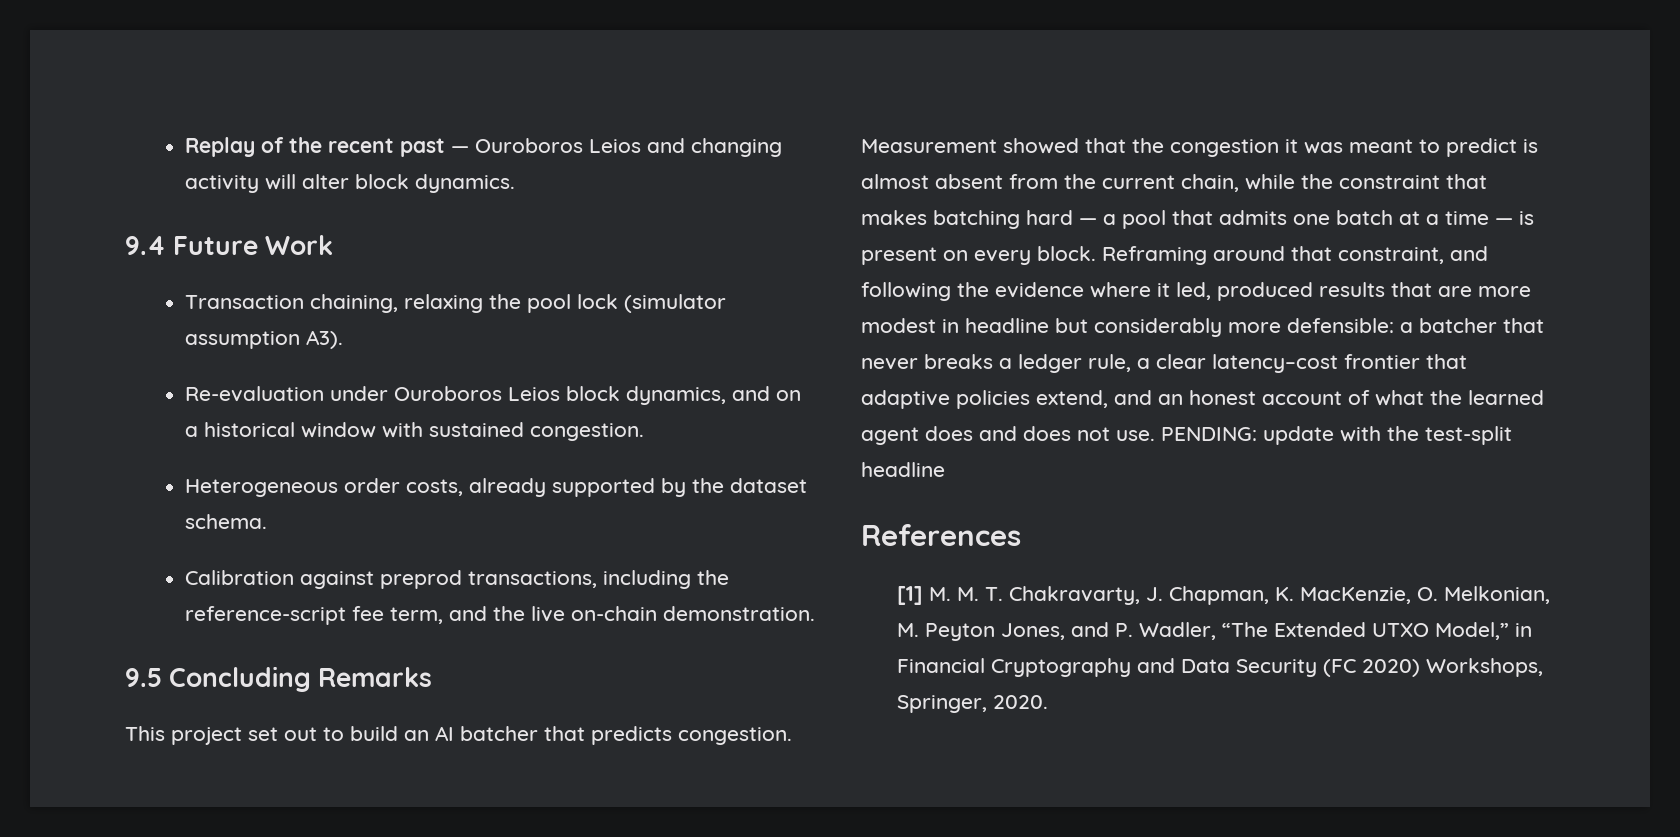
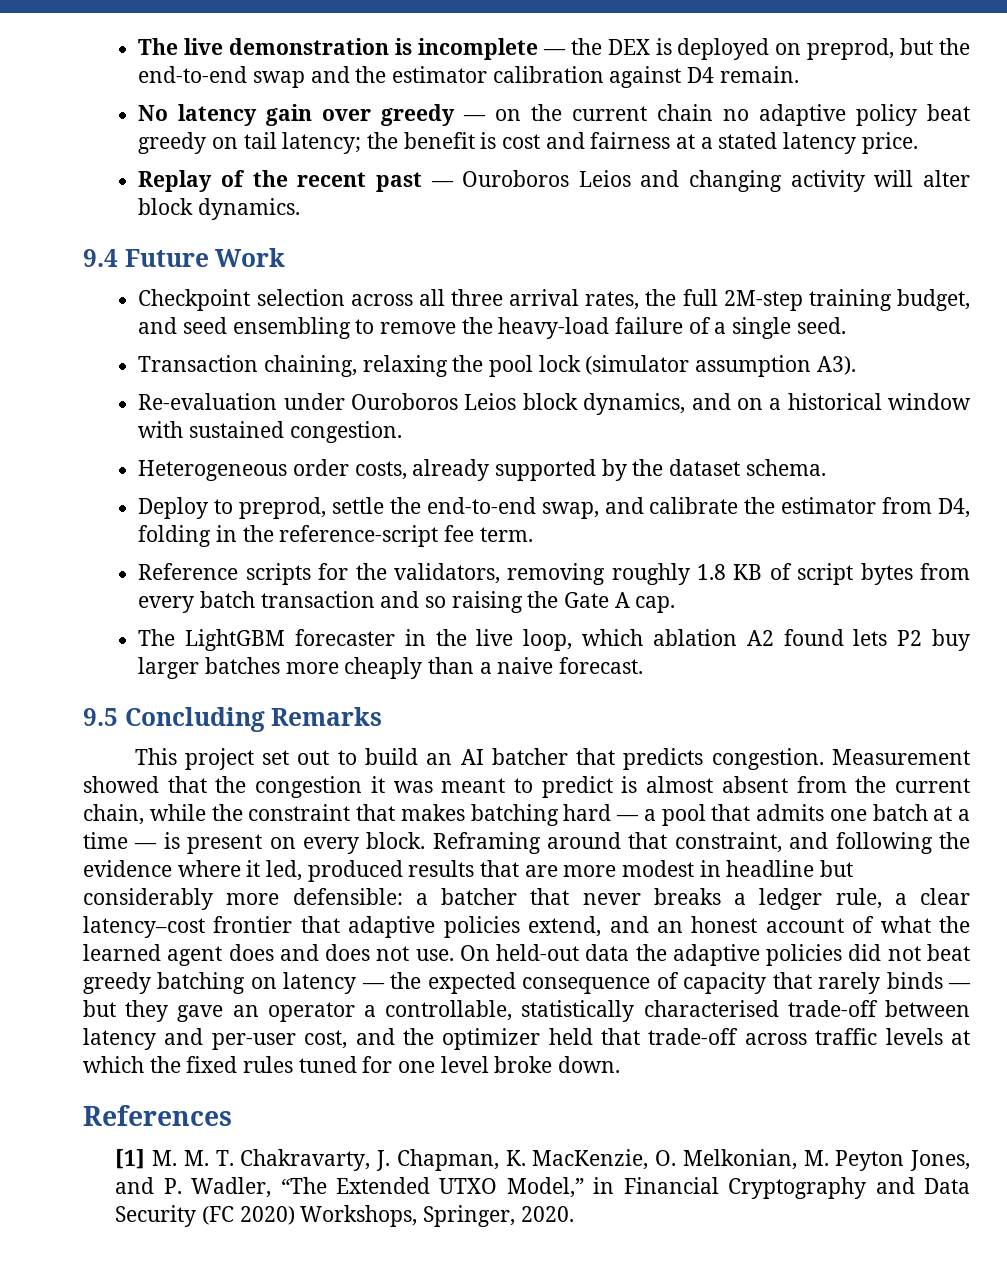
+ The live demonstration is incomplete — the DEX is deployed on preprod, but the end-to-end swap and the estimator calibration against D4 remain.
+ No latency gain over greedy — on the current chain no adaptive policy beat greedy on tail latency; the benefit is cost and fairness at a stated latency price.
+ Checkpoint selection across all three arrival rates, the full 2M-step training budget, and seed ensembling to remove the heavy-load failure of a single seed.
- Calibration against preprod transactions, including the reference-script fee term, and the live on-chain demonstration.
+ Deploy to preprod, settle the end-to-end swap, and calibrate the estimator from D4, folding in the reference-script fee term.
+ Reference scripts for the validators, removing roughly 1.8 KB of script bytes from every batch transaction and so raising the Gate A cap.
+ The LightGBM forecaster in the live loop, which ablation A2 found lets P2 buy larger batches more cheaply than a naive forecast.
- PENDING: update with the test-split headline
+ On held-out data the adaptive policies did not beat greedy batching on latency — the expected consequence of capacity that rarely binds — but they gave an operator a controllable, statistically characterised trade-off between latency and per-user cost, and the optimizer held that trade-off across traffic levels at which the fixed rules tuned for one level broke down.

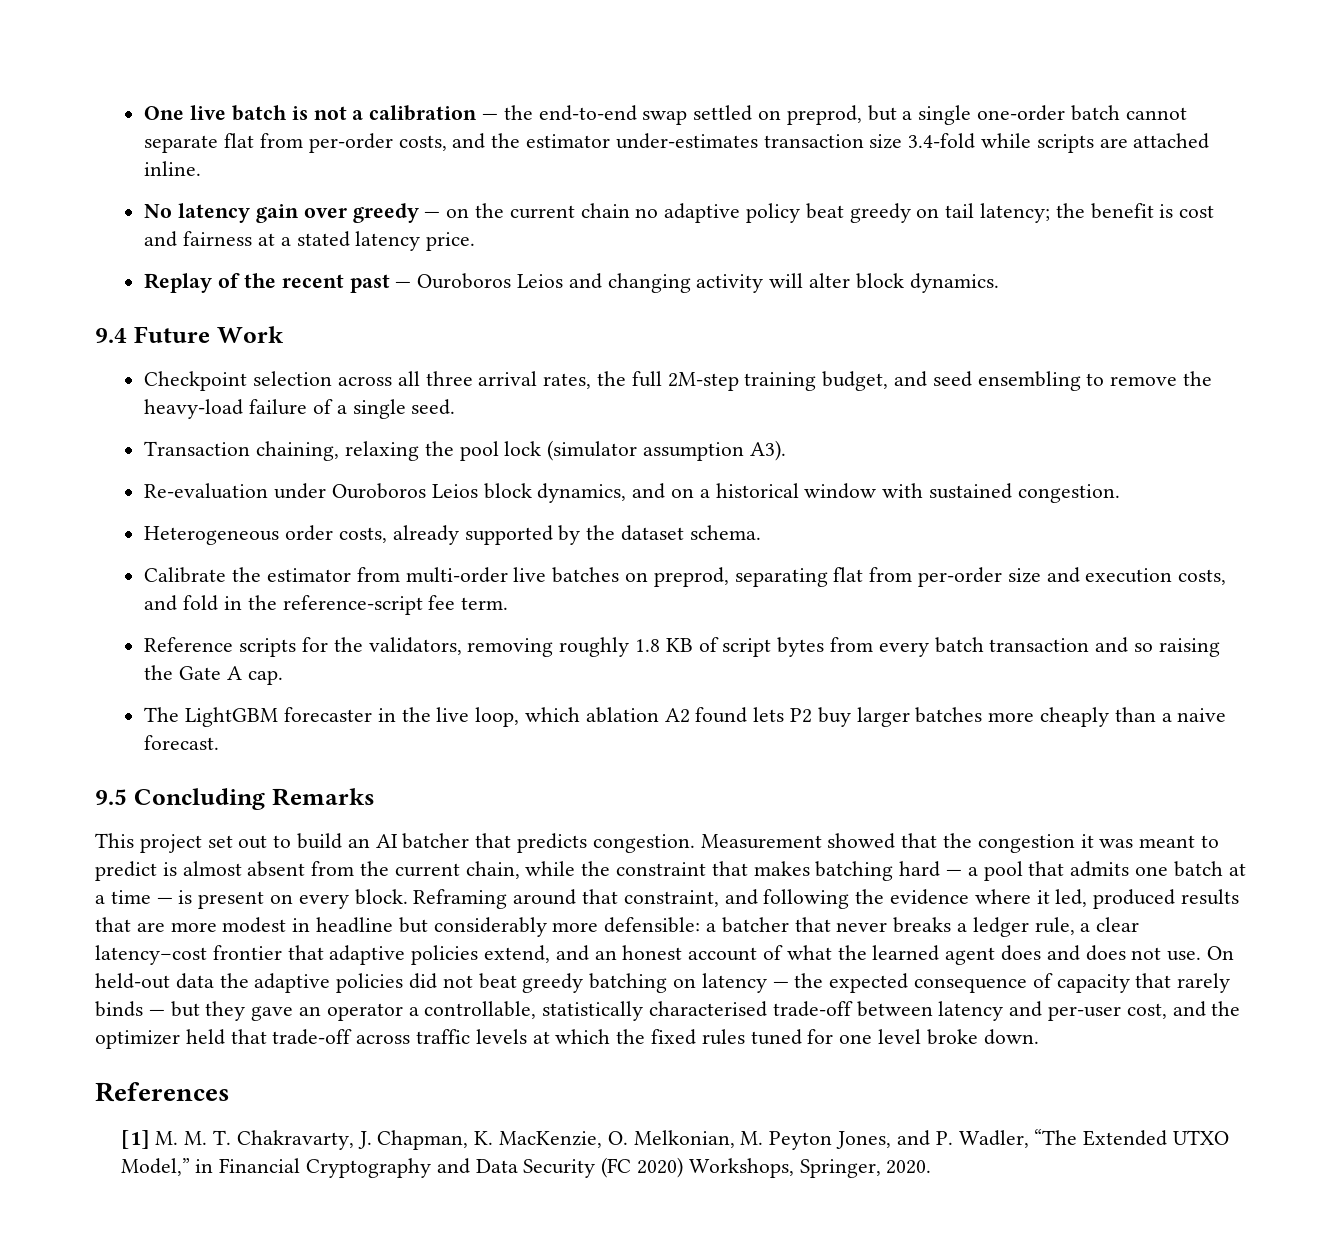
- The live demonstration is incomplete — the DEX is deployed on preprod, but the end-to-end swap and the estimator calibration against D4 remain.
+ One live batch is not a calibration — the end-to-end swap settled on preprod, but a single one-order batch cannot separate flat from per-order costs, and the estimator under-estimates transaction size 3.4-fold while scripts are attached inline.
- Deploy to preprod, settle the end-to-end swap, and calibrate the estimator from D4, folding in the reference-script fee term.
+ Calibrate the estimator from multi-order live batches on preprod, separating flat from per-order size and execution costs, and fold in the reference-script fee term.

